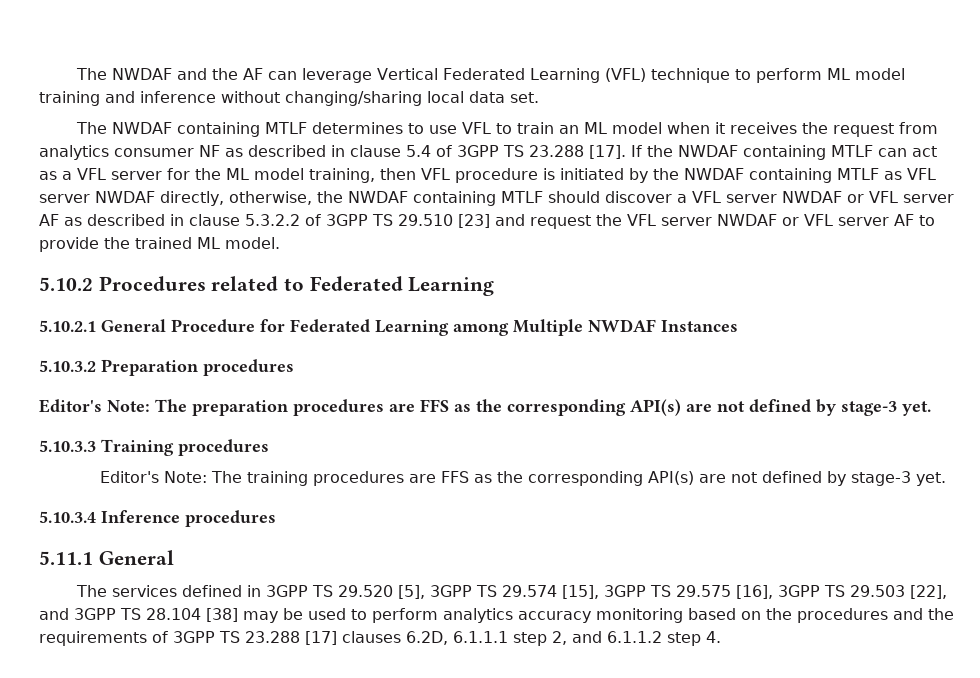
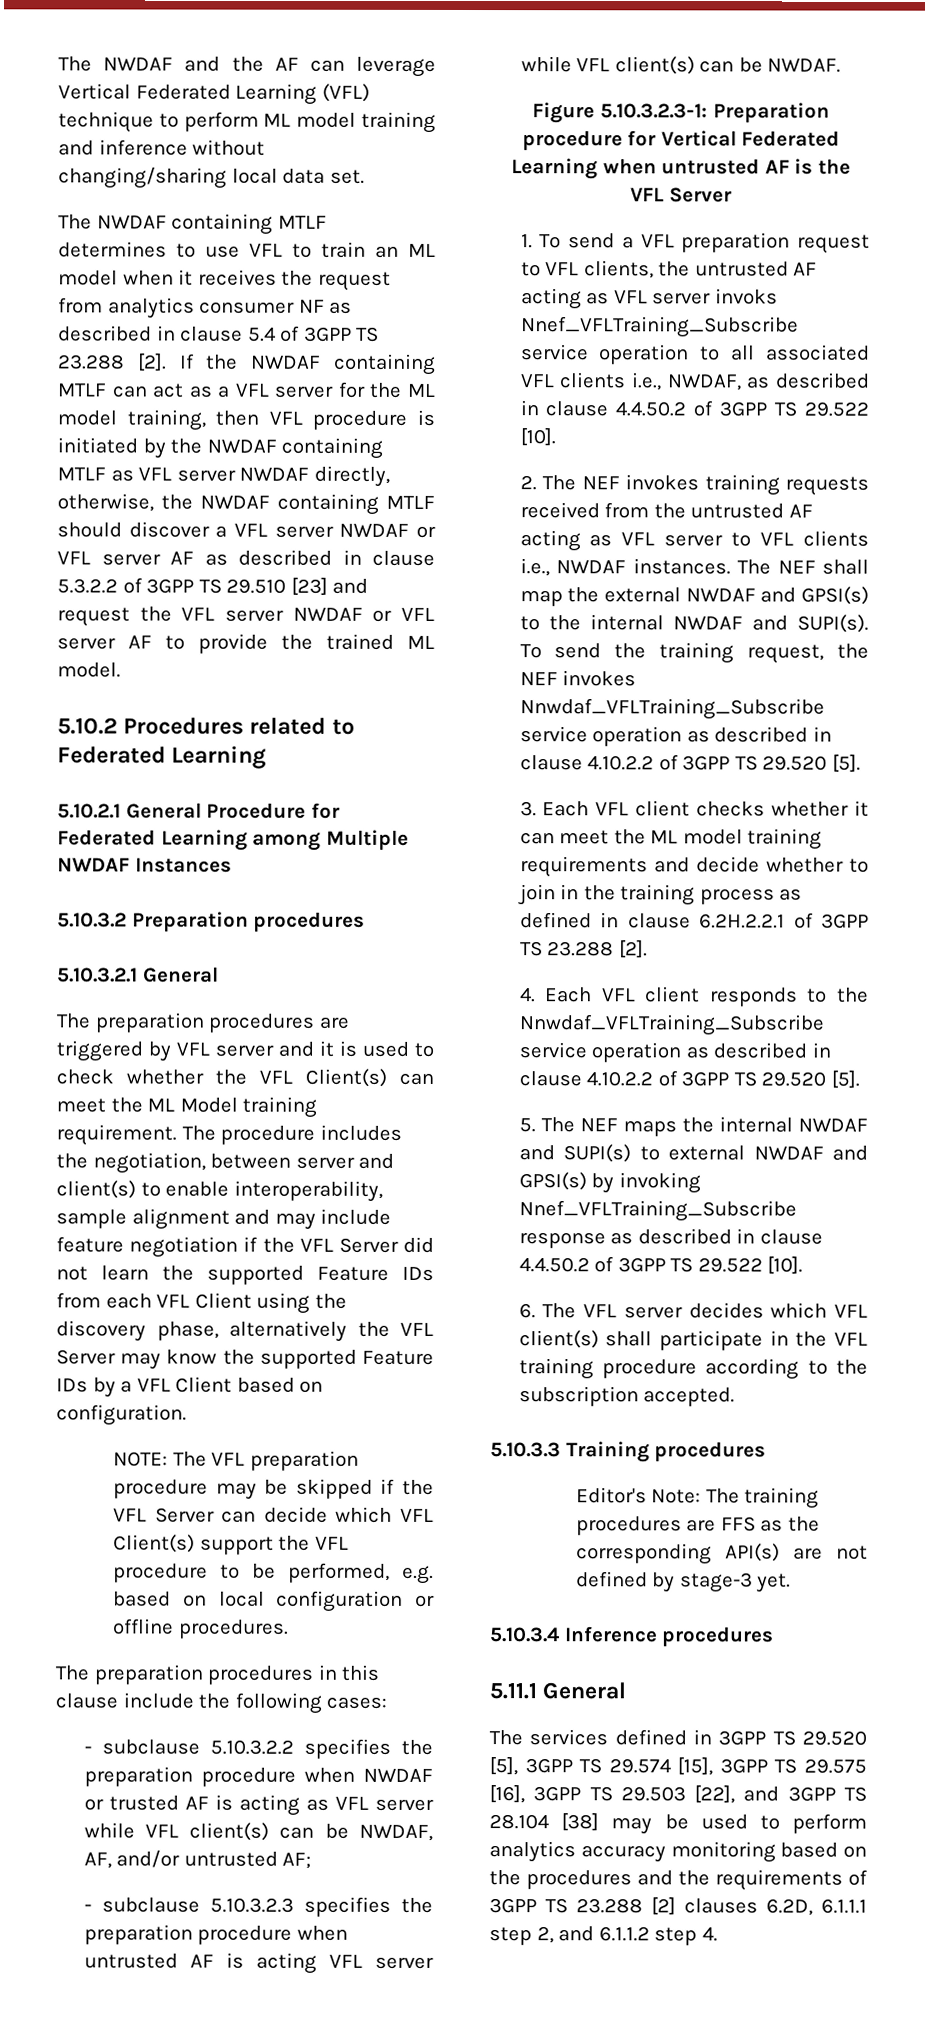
- The NWDAF containing MTLF determines to use VFL to train an ML model when it receives the request from analytics consumer NF as described in clause 5.4 of 3GPP TS 23.288 [17].
+ The NWDAF containing MTLF determines to use VFL to train an ML model when it receives the request from analytics consumer NF as described in clause 5.4 of 3GPP TS 23.288 [2].
- Editor's Note: The preparation procedures are FFS as the corresponding API(s) are not defined by stage-3 yet.
+ 5.10.3.2.1 General
+ The preparation procedures are triggered by VFL server and it is used to check whether the VFL Client(s) can meet the ML Model training requirement. The procedure includes the negotiation, between server and client(s) to enable interoperability, sample alignment and may include feature negotiation if the VFL Server did not learn the supported Feature IDs from each VFL Client using the discovery phase, alternatively the VFL Server may know the supported Feature IDs by a VFL Client based on configuration.
+ NOTE: The VFL preparation procedure may be skipped if the VFL Server can decide which VFL Client(s) support the VFL procedure to be performed, e.g. based on local configuration or offline procedures.
+ The preparation procedures in this clause include the following cases:
+ - subclause 5.10.3.2.2 specifies the preparation procedure when NWDAF or trusted AF is acting as VFL server while VFL client(s) can be NWDAF, AF, and/or untrusted AF;
+ - subclause 5.10.3.2.3 specifies the preparation procedure when untrusted AF is acting VFL server while VFL client(s) can be NWDAF.
+ Figure 5.10.3.2.3-1: Preparation procedure for Vertical Federated Learning when untrusted AF is the VFL Server
+ 1. To send a VFL preparation request to VFL clients, the untrusted AF acting as VFL server invoks Nnef_VFLTraining_Subscribe service operation to all associated VFL clients i.e., NWDAF, as described in clause 4.4.50.2 of 3GPP TS 29.522 [10].
+ 2. The NEF invokes training requests received from the untrusted AF acting as VFL server to VFL clients i.e., NWDAF instances. The NEF shall map the external NWDAF and GPSI(s) to the internal NWDAF and SUPI(s). To send the training request, the NEF invokes Nnwdaf_VFLTraining_Subscribe service operation as described in clause 4.10.2.2 of 3GPP TS 29.520 [5].
+ 3. Each VFL client checks whether it can meet the ML model training requirements and decide whether to join in the training process as defined in clause 6.2H.2.2.1 of 3GPP TS 23.288 [2].
+ 4. Each VFL client responds to the Nnwdaf_VFLTraining_Subscribe service operation as described in clause 4.10.2.2 of 3GPP TS 29.520 [5].
+ 5. The NEF maps the internal NWDAF and SUPI(s) to external NWDAF and GPSI(s) by invoking Nnef_VFLTraining_Subscribe response as described in clause 4.4.50.2 of 3GPP TS 29.522 [10].
+ 6. The VFL server decides which VFL client(s) shall participate in the VFL training procedure according to the subscription accepted.
- The services defined in 3GPP TS 29.520 [5], 3GPP TS 29.574 [15], 3GPP TS 29.575 [16], 3GPP TS 29.503 [22], and 3GPP TS 28.104 [38] may be used to perform analytics accuracy monitoring based on the procedures and the requirements of 3GPP TS 23.288 [17] clauses 6.2D, 6.1.1.1 step 2, and 6.1.1.2 step 4.
+ The services defined in 3GPP TS 29.520 [5], 3GPP TS 29.574 [15], 3GPP TS 29.575 [16], 3GPP TS 29.503 [22], and 3GPP TS 28.104 [38] may be used to perform analytics accuracy monitoring based on the procedures and the requirements of 3GPP TS 23.288 [2] clauses 6.2D, 6.1.1.1 step 2, and 6.1.1.2 step 4.

